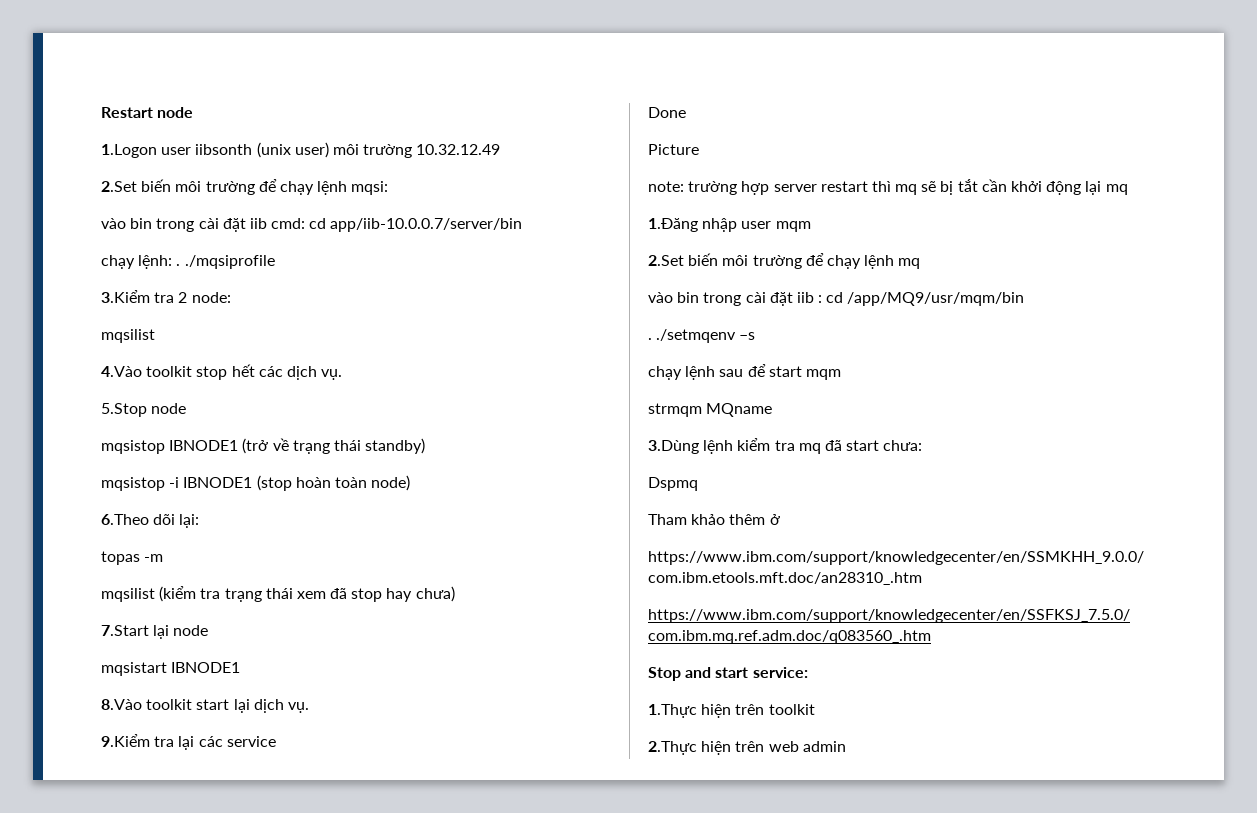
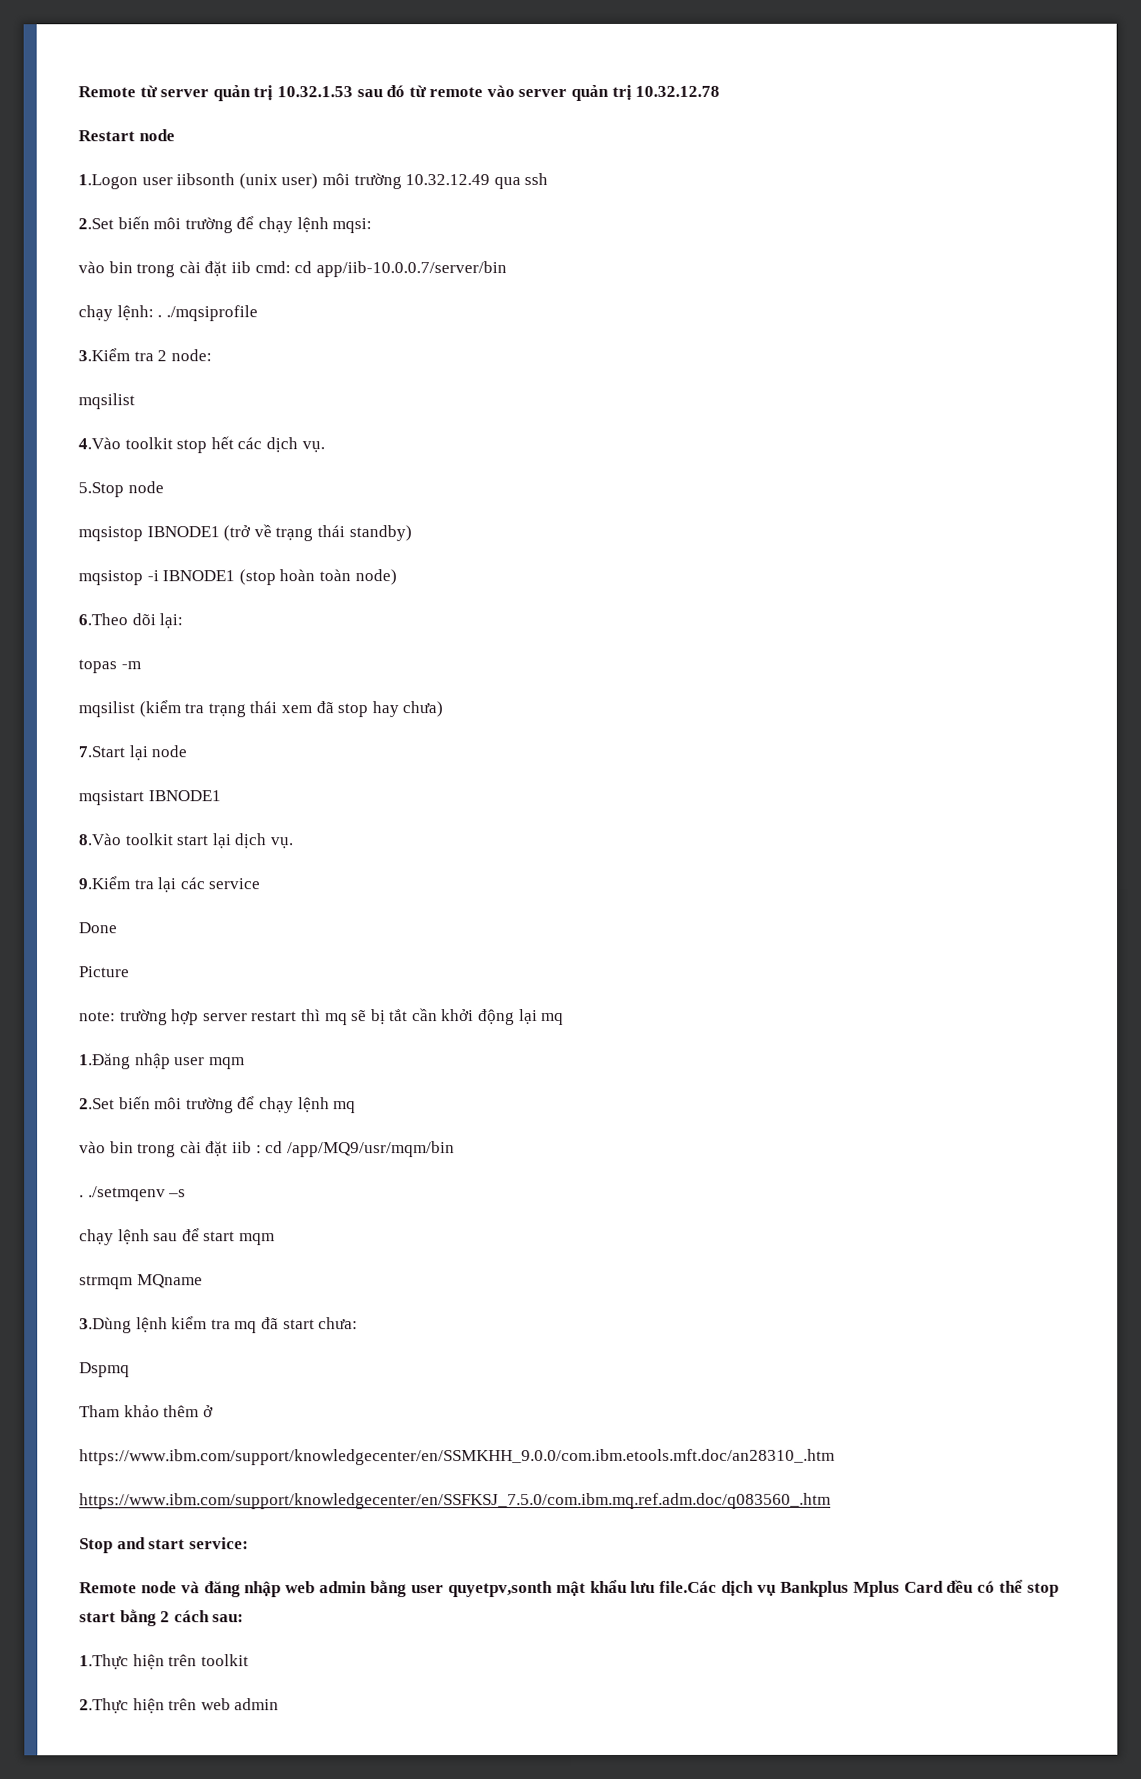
+ Remote từ server quản trị 10.32.1.53 sau đó từ remote vào server quản trị 10.32.12.78
- 1.Logon user iibsonth (unix user) môi trường 10.32.12.49
+ 1.Logon user iibsonth (unix user) môi trường 10.32.12.49 qua ssh
+ Remote node và đăng nhập web admin bằng user quyetpv,sonth mật khẩu lưu file.Các dịch vụ Bankplus Mplus Card đều có thể stop start bằng 2 cách sau:

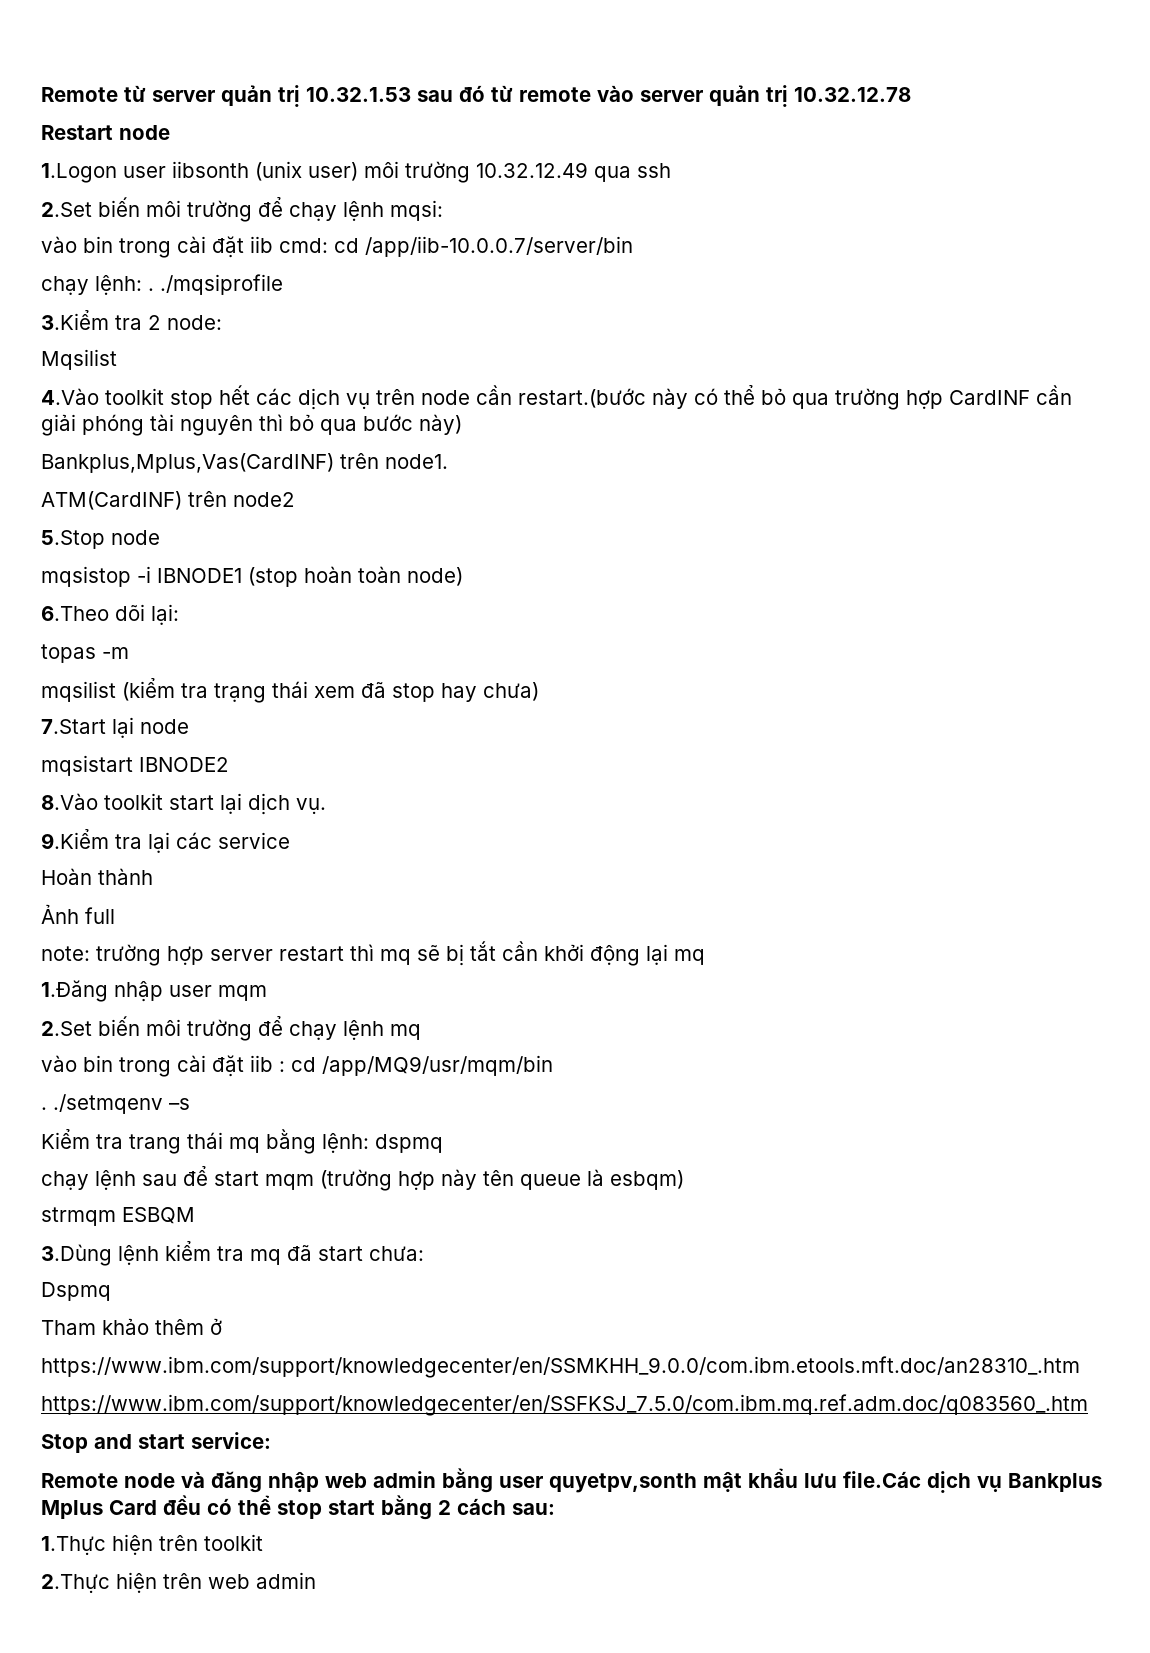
- vào bin trong cài đặt iib cmd: cd app/iib-10.0.0.7/server/bin
+ vào bin trong cài đặt iib cmd: cd /app/iib-10.0.0.7/server/bin
  3.Kiểm tra 2 node:
- mqsilist
+ Mqsilist
- 4.Vào toolkit stop hết các dịch vụ.
+ 4.Vào toolkit stop hết các dịch vụ trên node cần restart.(bước này có thể bỏ qua trường hợp CardINF cần giải phóng tài nguyên thì bỏ qua bước này)
+ Bankplus,Mplus,Vas(CardINF) trên node1.
+ ATM(CardINF) trên node2
  5.Stop node
- mqsistop IBNODE1 (trở về trạng thái standby)
- mqsistart IBNODE1
+ mqsistart IBNODE2
- Done
- Picture
+ Hoàn thành
+ Ảnh full
+ Kiểm tra trang thái mq bằng lệnh: dspmq
- chạy lệnh sau để start mqm
+ chạy lệnh sau để start mqm (trường hợp này tên queue là esbqm)
- strmqm MQname
+ strmqm ESBQM

